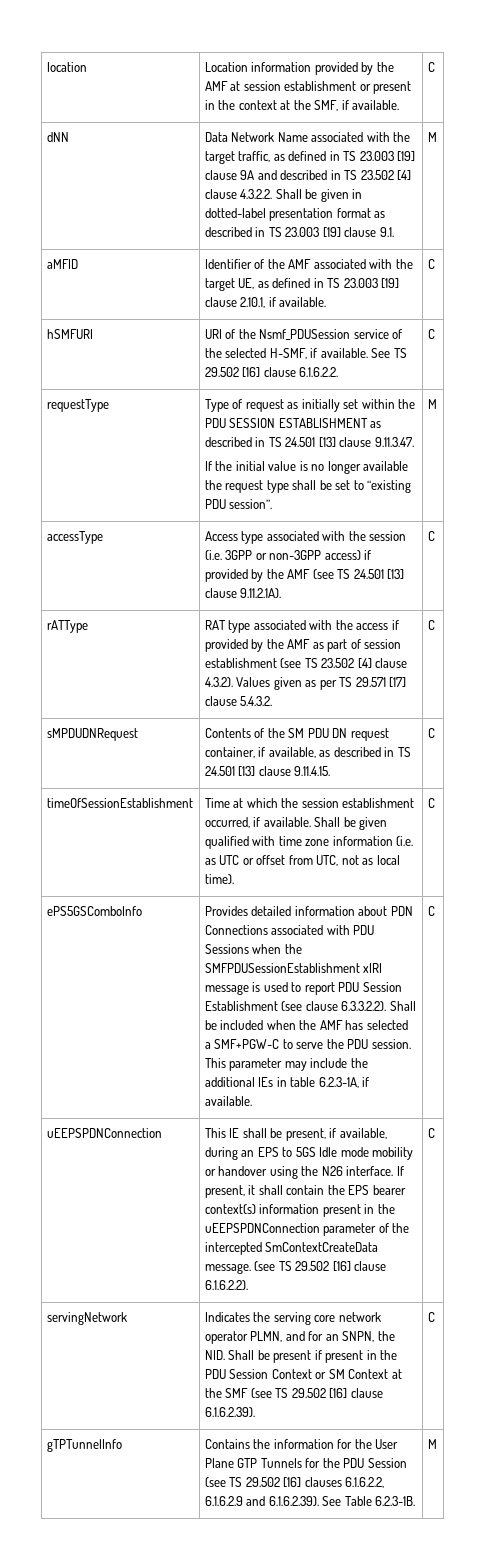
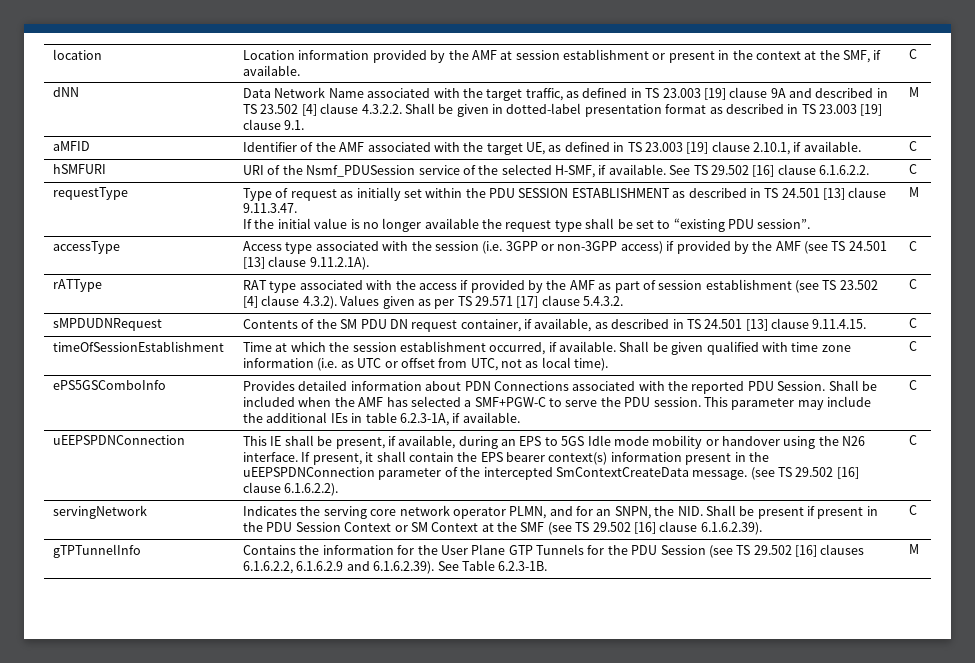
- Provides detailed information about PDN Connections associated with PDU Sessions when the SMFPDUSessionEstablishment xIRI message is used to report PDU Session Establishment (see clause 6.3.3.2.2). Shall be included when the AMF has selected a SMF+PGW-C to serve the PDU session.
+ Provides detailed information about PDN Connections associated with the reported PDU Session. Shall be included when the AMF has selected a SMF+PGW-C to serve the PDU session.

